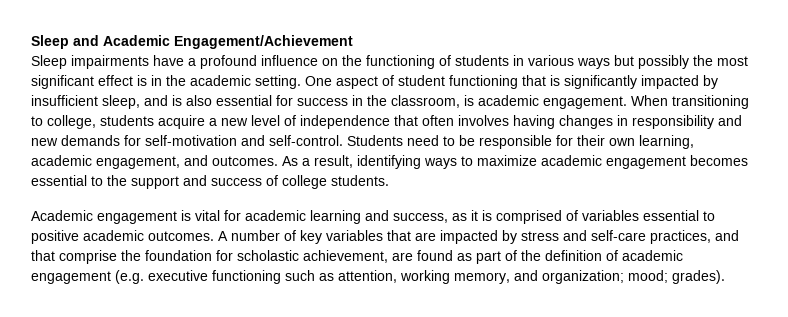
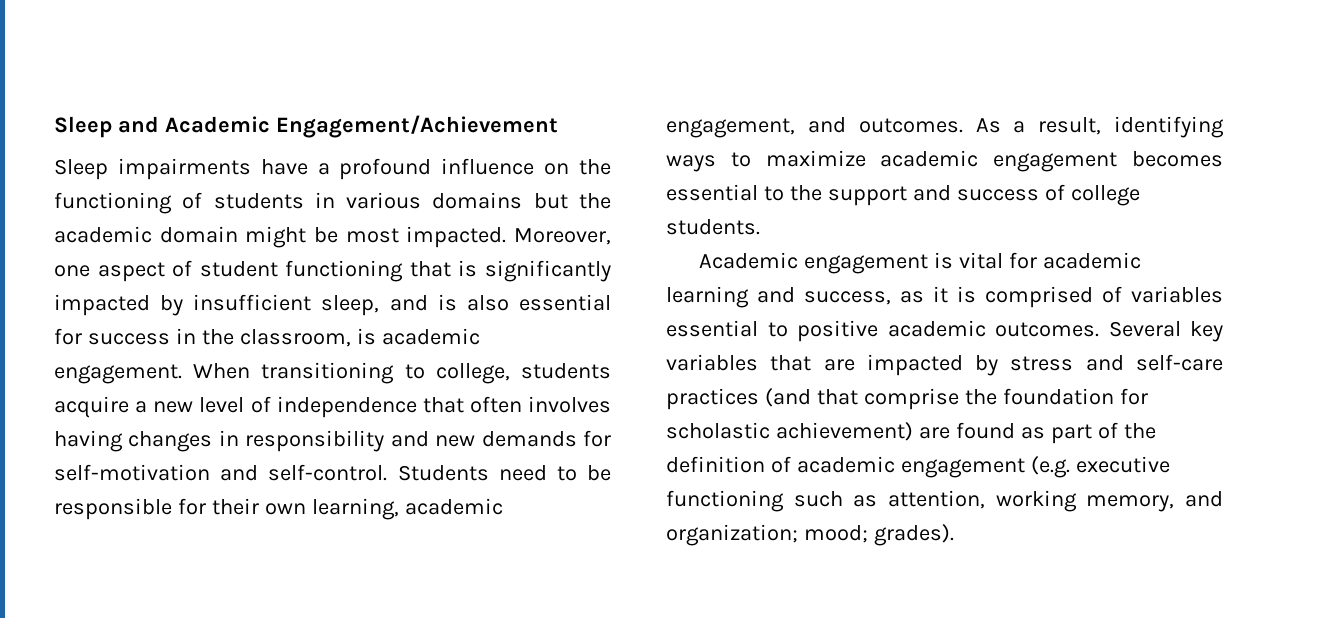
- Sleep impairments have a profound influence on the functioning of students in various ways but possibly the most significant effect is in the academic setting. One aspect of student functioning that is significantly impacted by insufficient sleep, and is also essential for success in the classroom, is academic engagement.
+ Sleep impairments have a profound influence on the functioning of students in various domains but the academic domain might be most impacted. Moreover, one aspect of student functioning that is significantly impacted by insufficient sleep, and is also essential for success in the classroom, is academic engagement.
- A number of key variables that are impacted by stress and self-care practices, and that comprise the foundation for scholastic achievement, are found as part of the definition of academic engagement (e.g. executive functioning such as attention, working memory, and organization; mood; grades).
+ Several key variables that are impacted by stress and self-care practices (and that comprise the foundation for scholastic achievement) are found as part of the definition of academic engagement (e.g. executive functioning such as attention, working memory, and organization; mood; grades).

